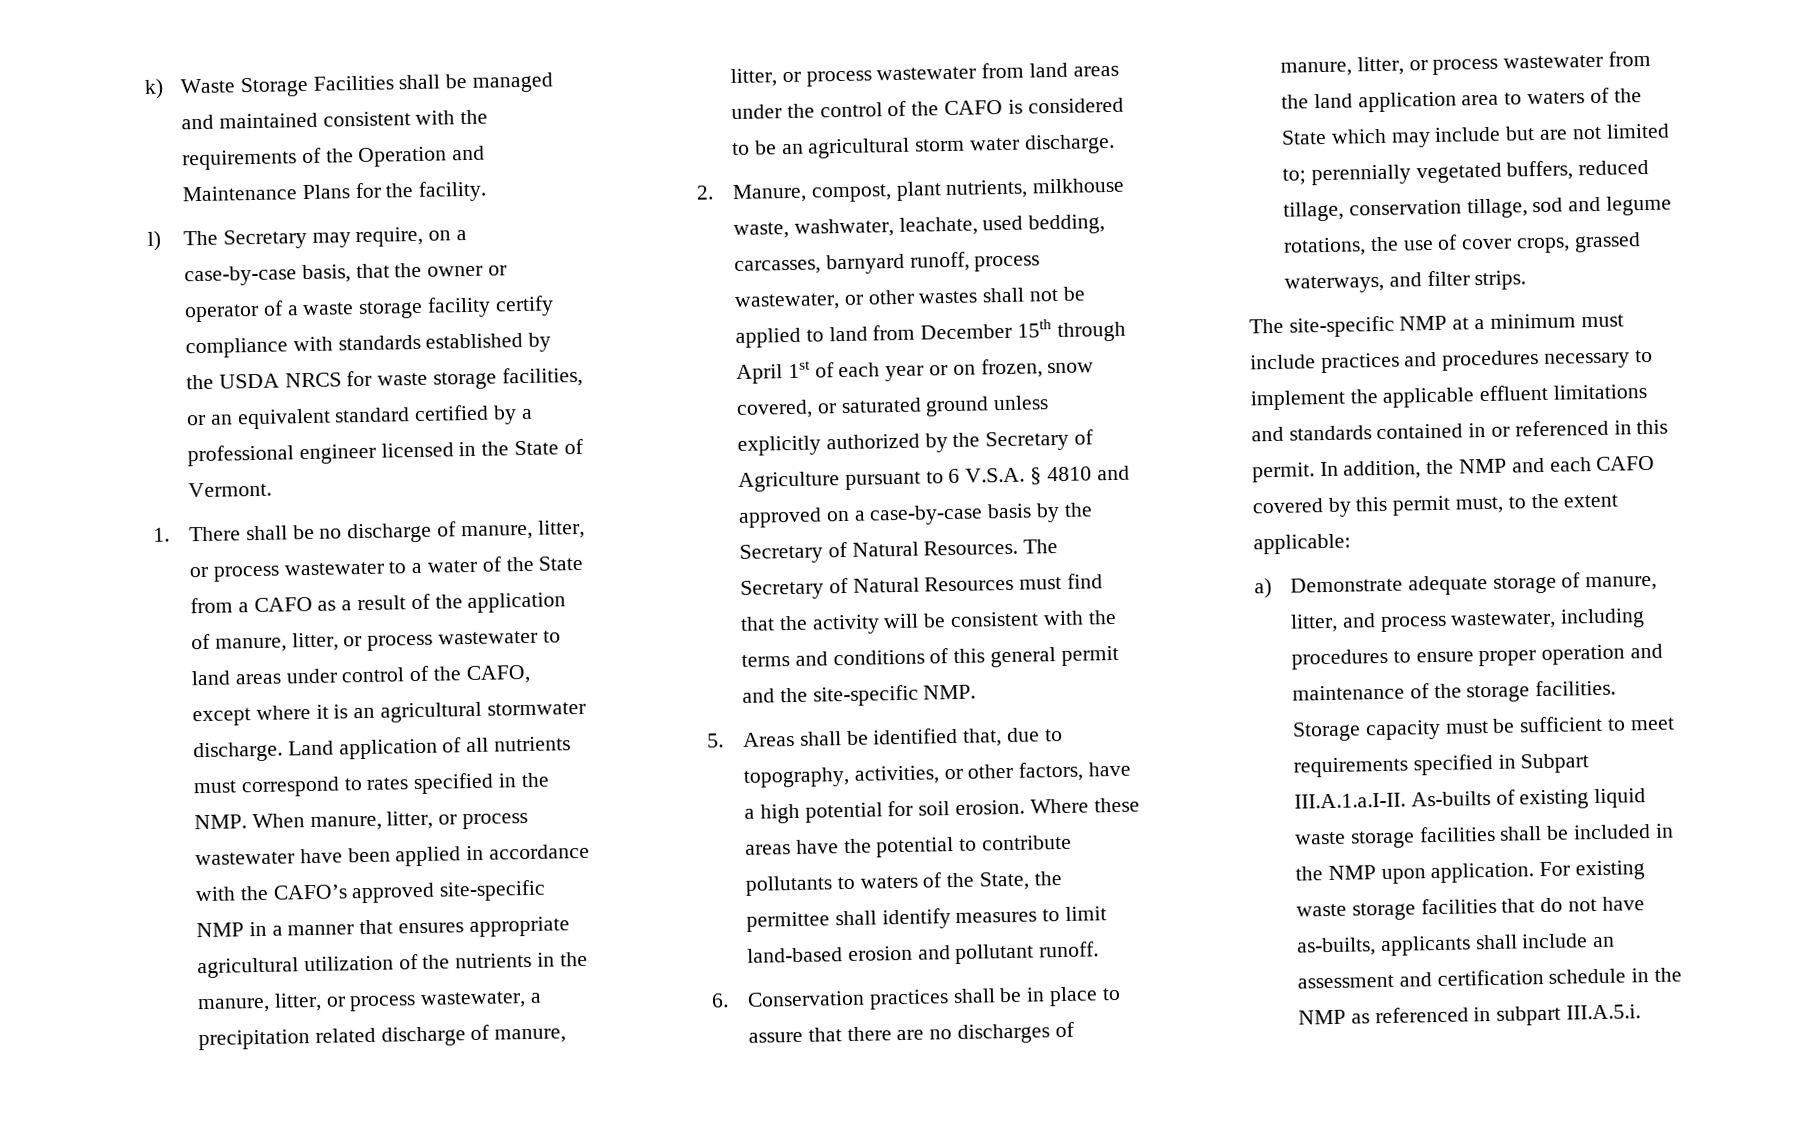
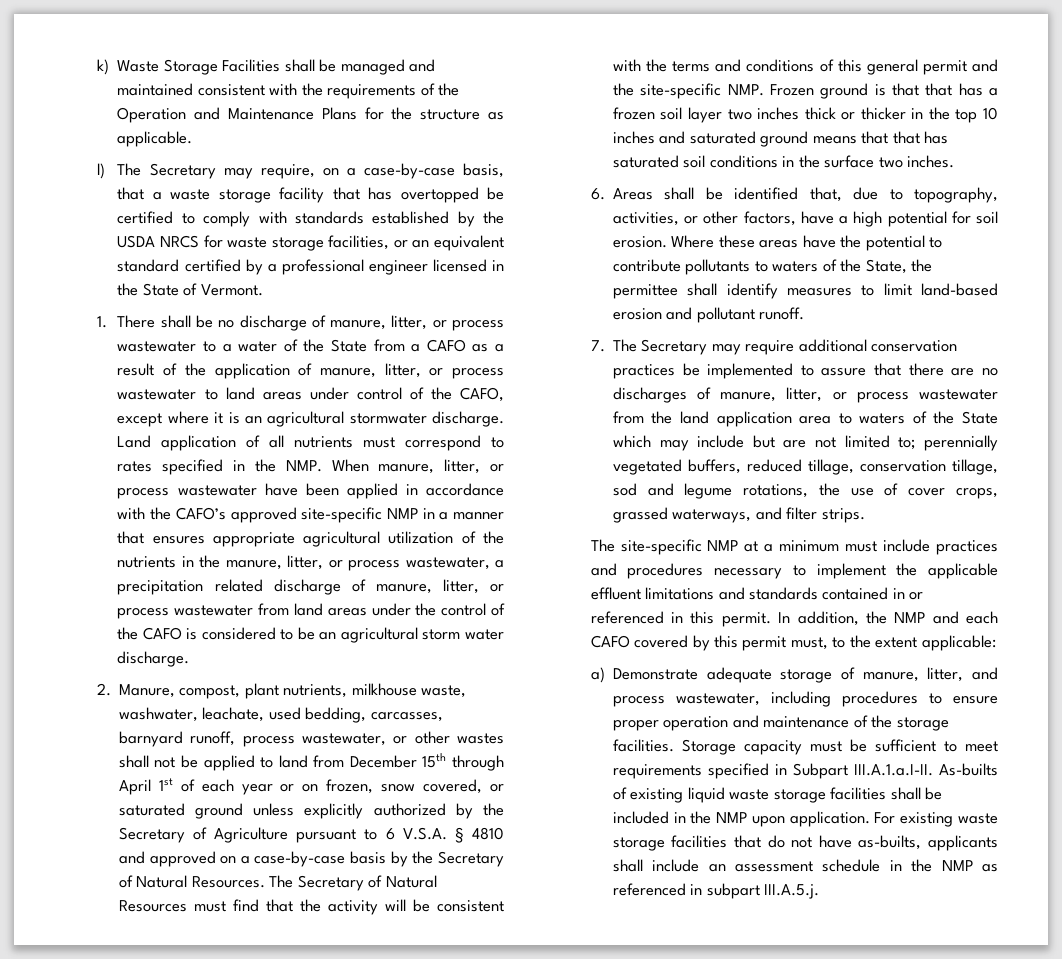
- k) Waste Storage Facilities shall be managed and maintained consistent with the requirements of the Operation and Maintenance Plans for the facility.
+ k) Waste Storage Facilities shall be managed and maintained consistent with the requirements of the Operation and Maintenance Plans for the structure as applicable.
- l) The Secretary may require, on a case-by-case basis, that the owner or operator of a waste storage facility certify compliance with standards established by the USDA NRCS for waste storage facilities, or an equivalent standard certified by a professional engineer licensed in the State of Vermont.
+ l) The Secretary may require, on a case-by-case basis, that a waste storage facility that has overtopped be certified to comply with standards established by the USDA NRCS for waste storage facilities, or an equivalent standard certified by a professional engineer licensed in the State of Vermont.
- The Secretary of Natural Resources must find that the activity will be consistent with the terms and conditions of this general permit and the site-specific NMP.
- 5. Areas shall be identified that, due to topography, activities, or other factors, have a high potential for soil erosion.
+ The Secretary of Natural Resources must find that the activity will be consistent with the terms and conditions of this general permit and the site-specific NMP. Frozen ground is that that has a frozen soil layer two inches thick or thicker in the top 10 inches and saturated ground means that that has saturated soil conditions in the surface two inches.
+ 6. Areas shall be identified that, due to topography, activities, or other factors, have a high potential for soil erosion.
- 6. Conservation practices shall be in place to assure that there are no discharges of manure, litter, or process wastewater from the land application area to waters of the State which may include but are not limited to; perennially vegetated buffers, reduced tillage, conservation tillage, sod and legume rotations, the use of cover crops, grassed waterways, and filter strips.
+ 7. The Secretary may require additional conservation practices be implemented to assure that there are no discharges of manure, litter, or process wastewater from the land application area to waters of the State which may include but are not limited to; perennially vegetated buffers, reduced tillage, conservation tillage, sod and legume rotations, the use of cover crops, grassed waterways, and filter strips.
- For existing waste storage facilities that do not have as-builts, applicants shall include an assessment and certification schedule in the NMP as referenced in subpart III.A.5.i.
+ For existing waste storage facilities that do not have as-builts, applicants shall include an assessment schedule in the NMP as referenced in subpart III.A.5.j.

